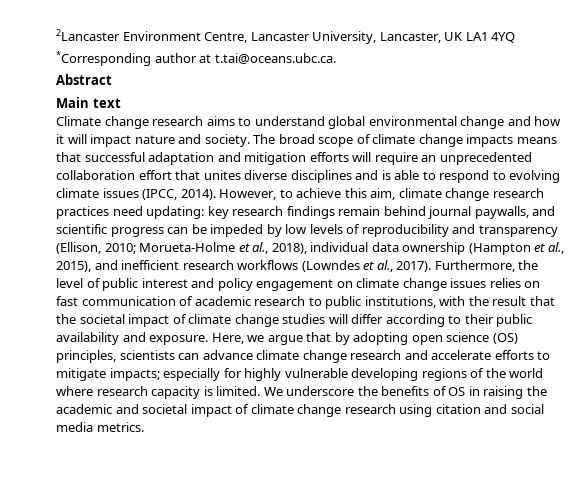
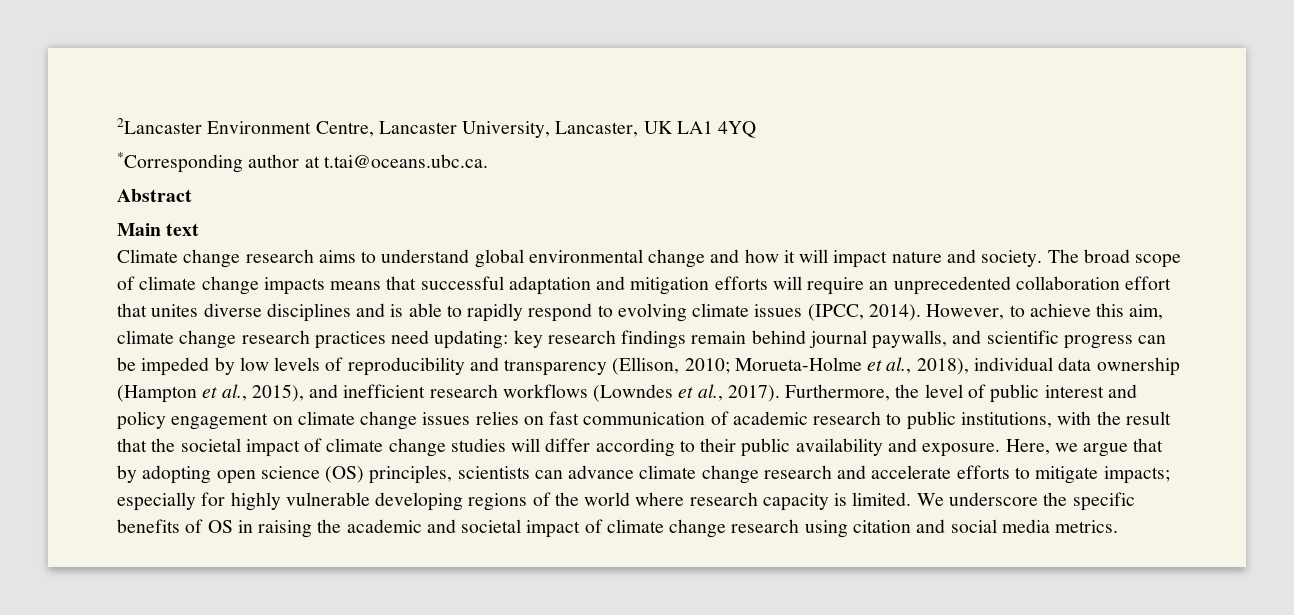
- The broad scope of climate change impacts means that successful adaptation and mitigation efforts will require an unprecedented collaboration effort that unites diverse disciplines and is able to respond to evolving climate issues (IPCC, 2014).
+ The broad scope of climate change impacts means that successful adaptation and mitigation efforts will require an unprecedented collaboration effort that unites diverse disciplines and is able to rapidly respond to evolving climate issues (IPCC, 2014).
- We underscore the benefits of OS in raising the academic and societal impact of climate change research using citation and social media metrics.
+ We underscore the specific benefits of OS in raising the academic and societal impact of climate change research using citation and social media metrics.

